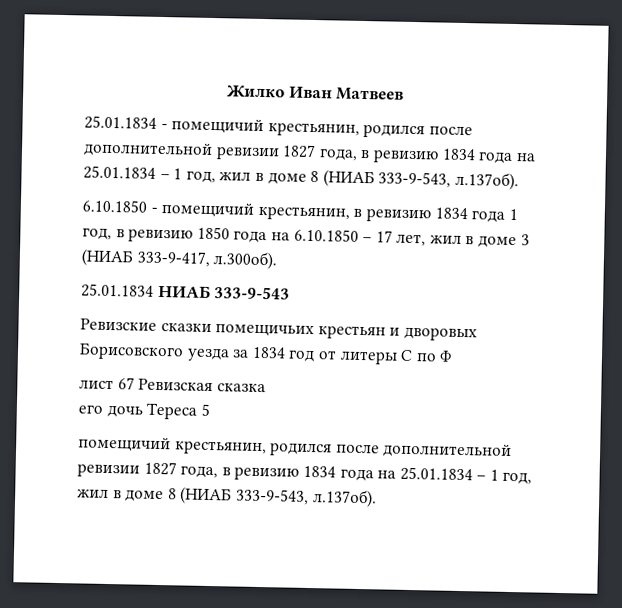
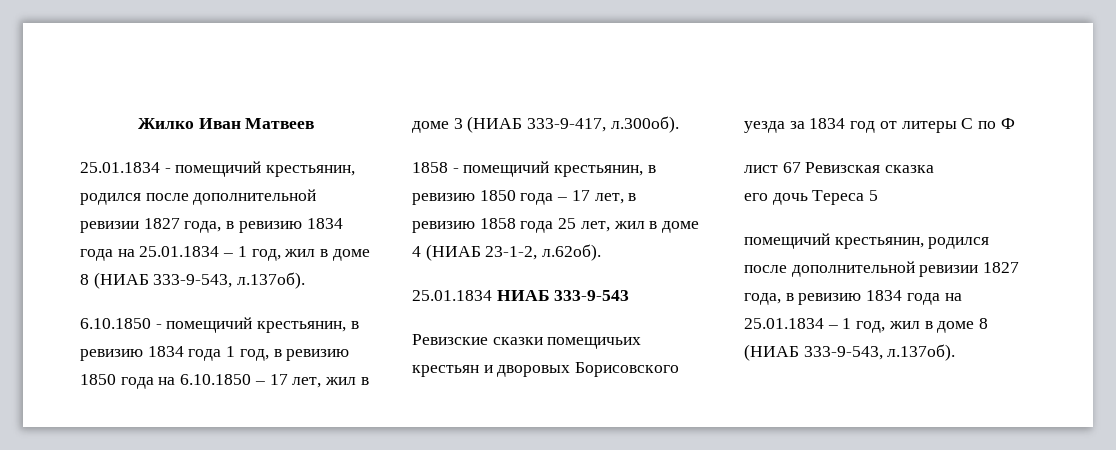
+ 1858 - помещичий крестьянин, в ревизию 1850 года – 17 лет, в ревизию 1858 года 25 лет, жил в доме 4 (НИАБ 23-1-2, л.62об).

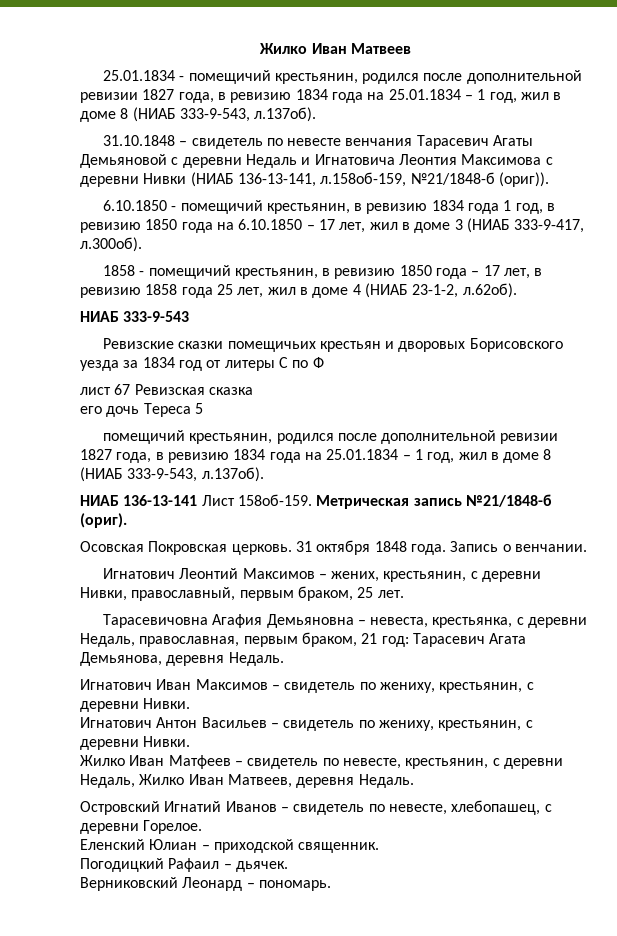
+ 31.10.1848 – свидетель по невесте венчания Тарасевич Агаты Демьяновой с деревни Недаль и Игнатовича Леонтия Максимова с деревни Нивки (НИАБ 136-13-141, л.158об-159, №21/1848-б (ориг)).
- 25.01.1834 НИАБ 333-9-543
+ НИАБ 333-9-543
+ НИАБ 136-13-141 Лист 158об-159. Метрическая запись №21/1848-б (ориг).
+ Осовская Покровская церковь. 31 октября 1848 года. Запись о венчании.
+ Игнатович Леонтий Максимов – жених, крестьянин, с деревни Нивки, православный, первым браком, 25 лет.
+ Тарасевичовна Агафия Демьяновна – невеста, крестьянка, с деревни Недаль, православная, первым браком, 21 год: Тарасевич Агата Демьянова, деревня Недаль.
+ Игнатович Иван Максимов – свидетель по жениху, крестьянин, с деревни Нивки.
+ Игнатович Антон Васильев – свидетель по жениху, крестьянин, с деревни Нивки.
+ Жилко Иван Матфеев – свидетель по невесте, крестьянин, с деревни Недаль, Жилко Иван Матвеев, деревня Недаль.
+ Островский Игнатий Иванов – свидетель по невесте, хлебопашец, с деревни Горелое.
+ Еленский Юлиан – приходской священник.
+ Погодицкий Рафаил – дьячек.
+ Верниковский Леонард – пономарь.

